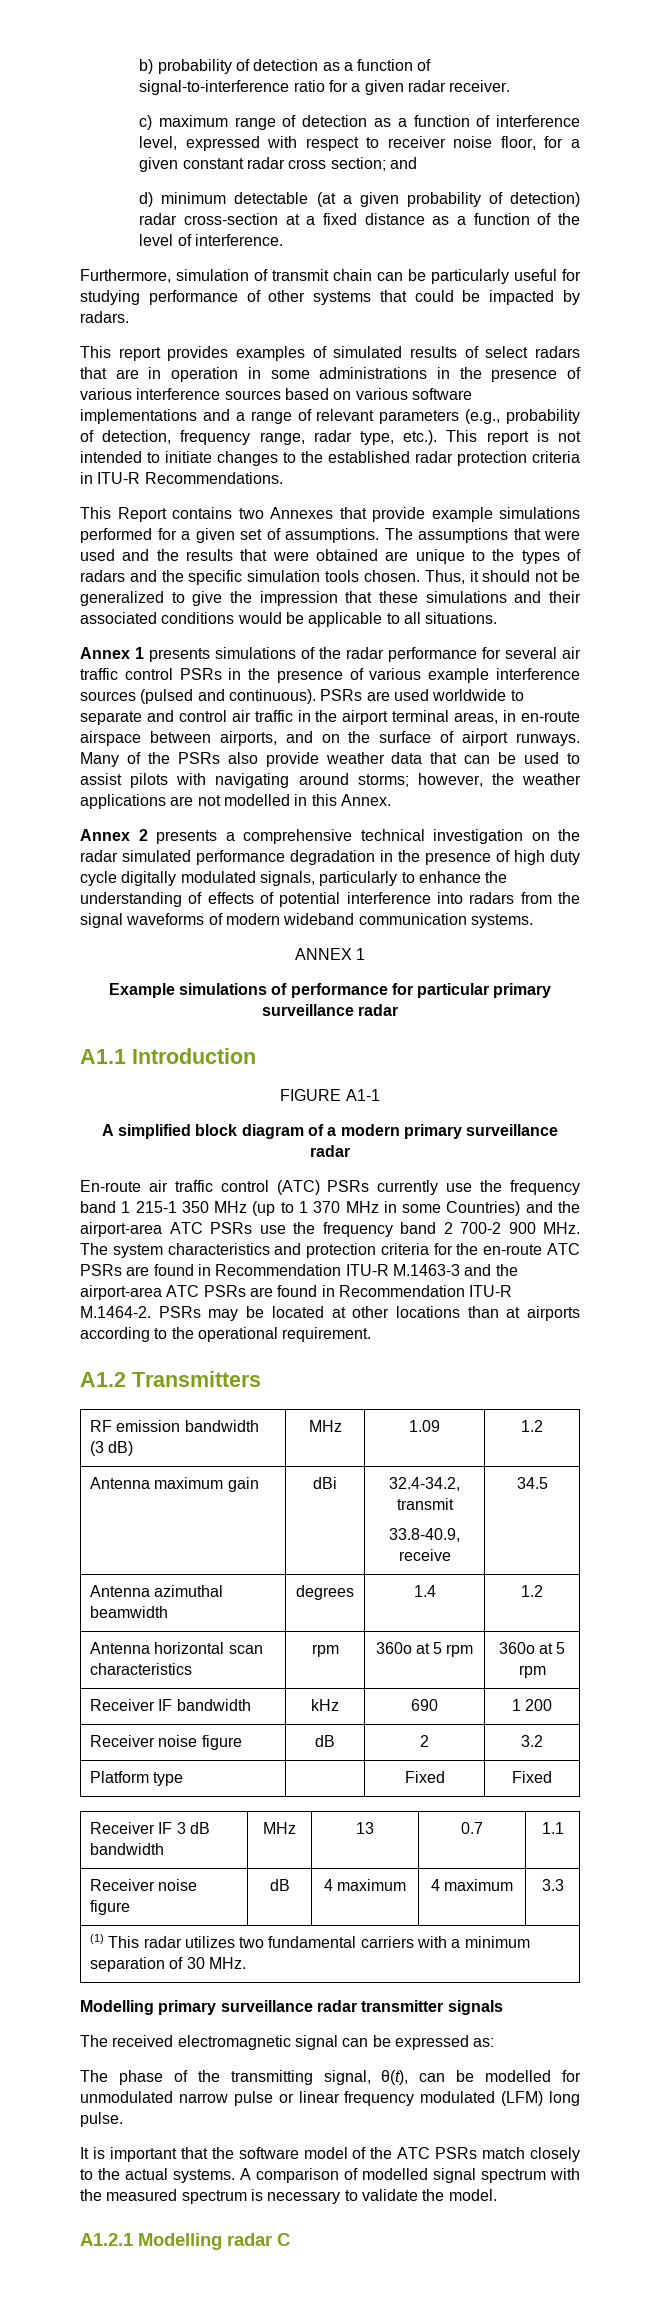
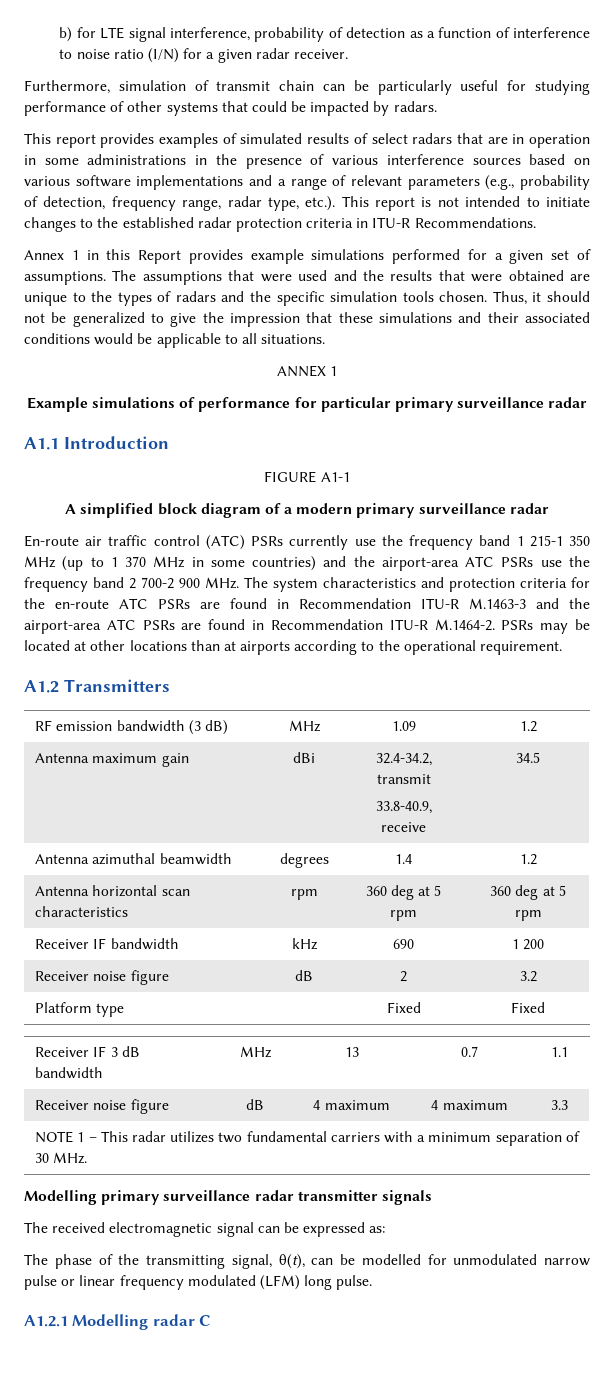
- b) probability of detection as a function of signal-to-interference ratio for a given radar receiver.
+ b) for LTE signal interference, probability of detection as a function of interference to noise ratio (I/N) for a given radar receiver.
- c) maximum range of detection as a function of interference level, expressed with respect to receiver noise floor, for a given constant radar cross section; and
- d) minimum detectable (at a given probability of detection) radar cross-section at a fixed distance as a function of the level of interference.
- This Report contains two Annexes that provide example simulations performed for a given set of assumptions.
+ Annex 1 in this Report provides example simulations performed for a given set of assumptions.
- Annex 1 presents simulations of the radar performance for several air traffic control PSRs in the presence of various example interference sources (pulsed and continuous). PSRs are used worldwide to separate and control air traffic in the airport terminal areas, in en-route airspace between airports, and on the surface of airport runways. Many of the PSRs also provide weather data that can be used to assist pilots with navigating around storms; however, the weather applications are not modelled in this Annex.
- Annex 2 presents a comprehensive technical investigation on the radar simulated performance degradation in the presence of high duty cycle digitally modulated signals, particularly to enhance the understanding of effects of potential interference into radars from the signal waveforms of modern wideband communication systems.
- En-route air traffic control (ATC) PSRs currently use the frequency band 1 215-1 350 MHz (up to 1 370 MHz in some Countries) and the airport-area ATC PSRs use the frequency band 2 700-2 900 MHz. The system characteristics and protection criteria for the en-route ATC PSRs are found in Recommendation ITU-R M.1463-3 and the airport-area ATC PSRs are found in Recommendation ITU-R M.1464-2. PSRs may be located at other locations than at airports according to the operational requirement.
+ En-route air traffic control (ATC) PSRs currently use the frequency band 1 215-1 350 MHz (up to 1 370 MHz in some countries) and the airport-area ATC PSRs use the frequency band 2 700-2 900 MHz. The system characteristics and protection criteria for the en-route ATC PSRs are found in Recommendation ITU-R M.1463-3 and the airport-area ATC PSRs are found in Recommendation ITU-R M.1464-2. PSRs may be located at other locations than at airports according to the operational requirement.
- Antenna horizontal scan characteristics | rpm | 360o at 5 rpm | 360o at 5 rpm
+ Antenna horizontal scan characteristics | rpm | 360 deg at 5 rpm | 360 deg at 5 rpm
- (1) This radar utilizes two fundamental carriers with a minimum separation of 30 MHz.
+ NOTE 1 – This radar utilizes two fundamental carriers with a minimum separation of 30 MHz.
- It is important that the software model of the ATC PSRs match closely to the actual systems. A comparison of modelled signal spectrum with the measured spectrum is necessary to validate the model.

